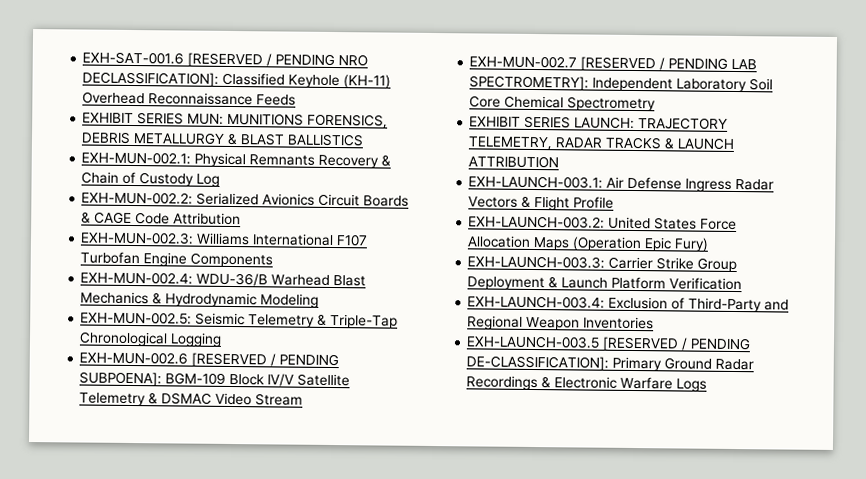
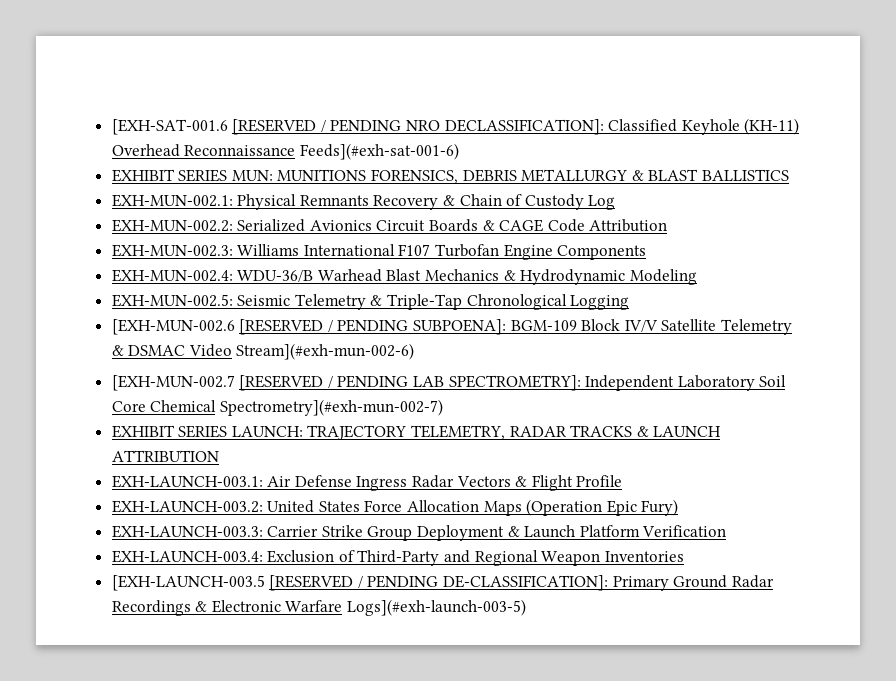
- EXH-SAT-001.6 [RESERVED / PENDING NRO DECLASSIFICATION]: Classified Keyhole (KH-11) Overhead Reconnaissance Feeds
+ [EXH-SAT-001.6 [RESERVED / PENDING NRO DECLASSIFICATION]: Classified Keyhole (KH-11) Overhead Reconnaissance Feeds](#exh-sat-001-6)
- EXH-MUN-002.6 [RESERVED / PENDING SUBPOENA]: BGM-109 Block IV/V Satellite Telemetry & DSMAC Video Stream
- EXH-MUN-002.7 [RESERVED / PENDING LAB SPECTROMETRY]: Independent Laboratory Soil Core Chemical Spectrometry
+ [EXH-MUN-002.6 [RESERVED / PENDING SUBPOENA]: BGM-109 Block IV/V Satellite Telemetry & DSMAC Video Stream](#exh-mun-002-6)
+ [EXH-MUN-002.7 [RESERVED / PENDING LAB SPECTROMETRY]: Independent Laboratory Soil Core Chemical Spectrometry](#exh-mun-002-7)
- EXH-LAUNCH-003.5 [RESERVED / PENDING DE-CLASSIFICATION]: Primary Ground Radar Recordings & Electronic Warfare Logs
+ [EXH-LAUNCH-003.5 [RESERVED / PENDING DE-CLASSIFICATION]: Primary Ground Radar Recordings & Electronic Warfare Logs](#exh-launch-003-5)

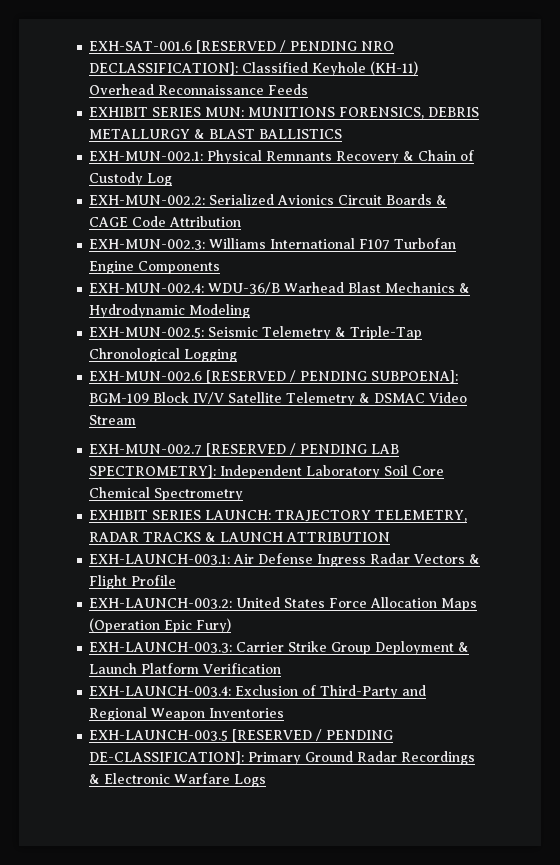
- [EXH-SAT-001.6 [RESERVED / PENDING NRO DECLASSIFICATION]: Classified Keyhole (KH-11) Overhead Reconnaissance Feeds](#exh-sat-001-6)
+ EXH-SAT-001.6 [RESERVED / PENDING NRO DECLASSIFICATION]: Classified Keyhole (KH-11) Overhead Reconnaissance Feeds
- [EXH-MUN-002.6 [RESERVED / PENDING SUBPOENA]: BGM-109 Block IV/V Satellite Telemetry & DSMAC Video Stream](#exh-mun-002-6)
- [EXH-MUN-002.7 [RESERVED / PENDING LAB SPECTROMETRY]: Independent Laboratory Soil Core Chemical Spectrometry](#exh-mun-002-7)
+ EXH-MUN-002.6 [RESERVED / PENDING SUBPOENA]: BGM-109 Block IV/V Satellite Telemetry & DSMAC Video Stream
+ EXH-MUN-002.7 [RESERVED / PENDING LAB SPECTROMETRY]: Independent Laboratory Soil Core Chemical Spectrometry
- [EXH-LAUNCH-003.5 [RESERVED / PENDING DE-CLASSIFICATION]: Primary Ground Radar Recordings & Electronic Warfare Logs](#exh-launch-003-5)
+ EXH-LAUNCH-003.5 [RESERVED / PENDING DE-CLASSIFICATION]: Primary Ground Radar Recordings & Electronic Warfare Logs

